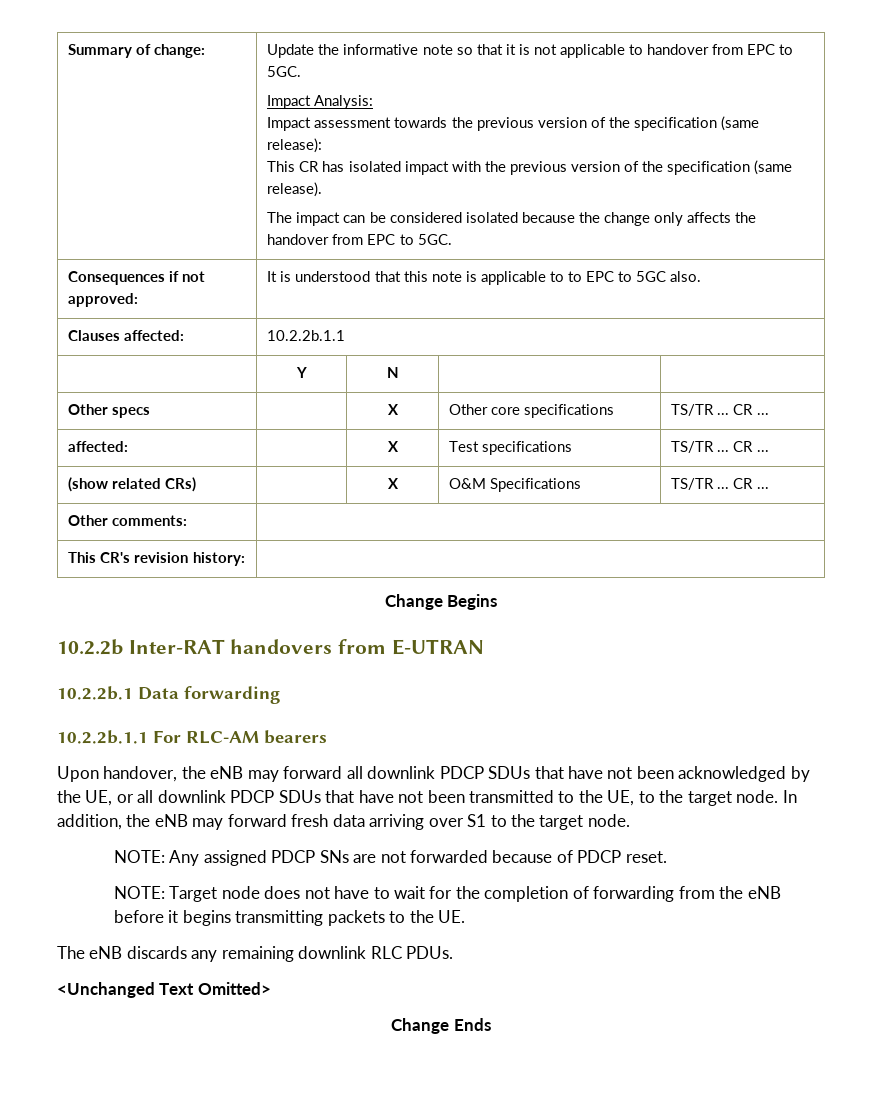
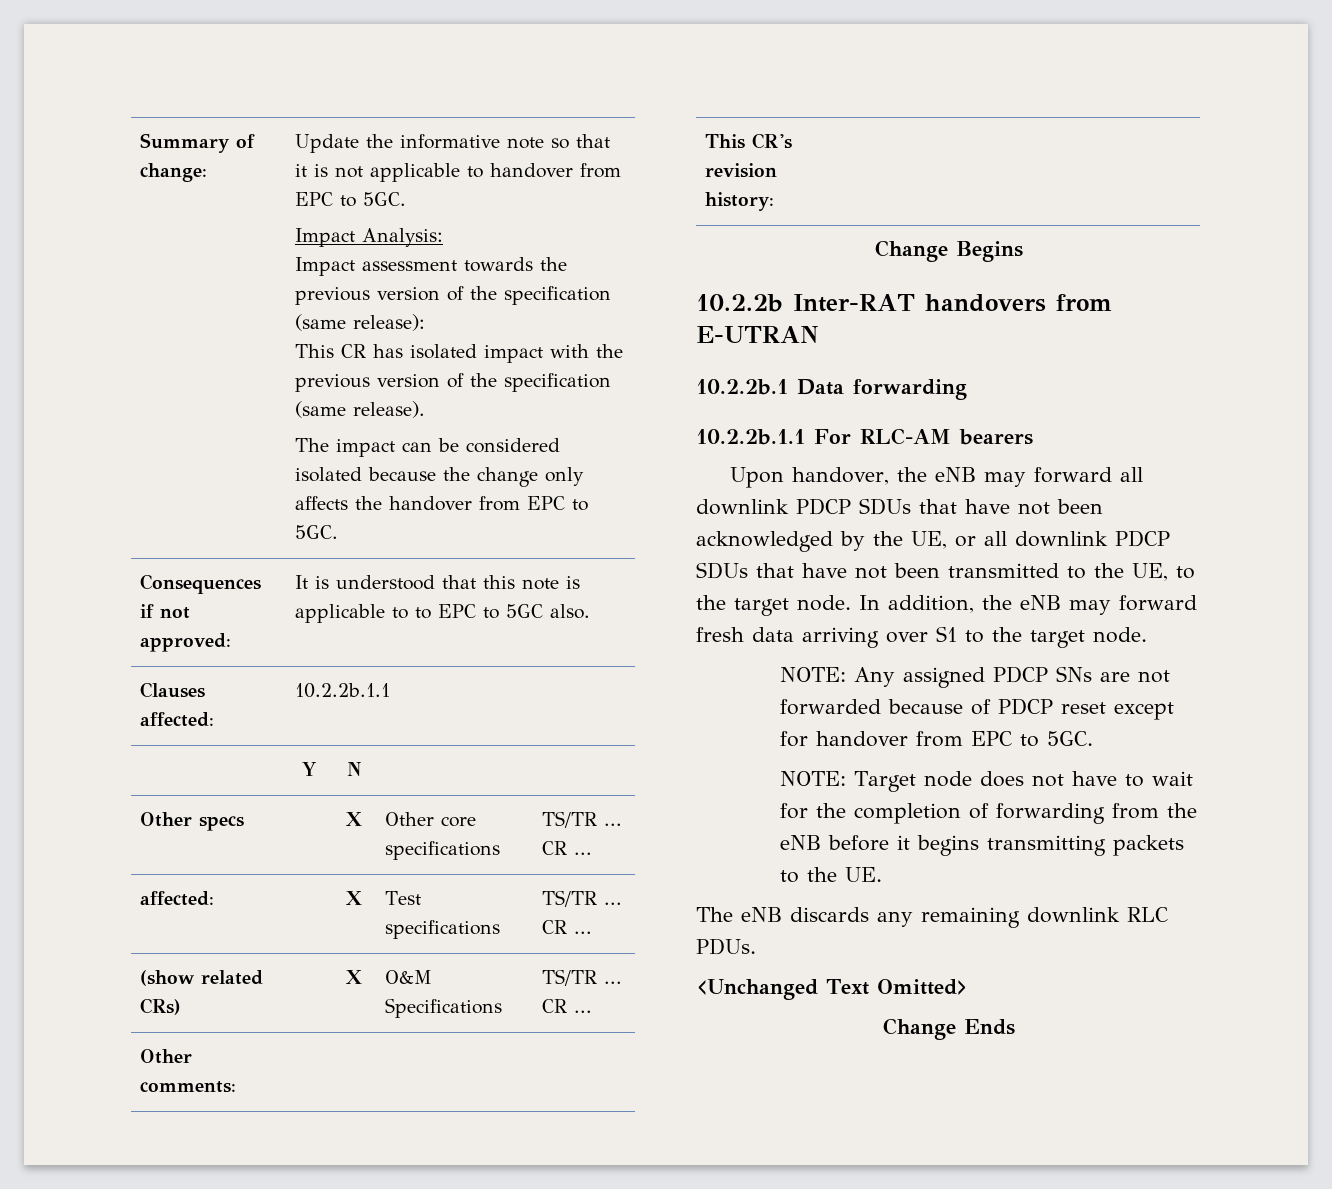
- NOTE: Any assigned PDCP SNs are not forwarded because of PDCP reset.
+ NOTE: Any assigned PDCP SNs are not forwarded because of PDCP reset except for handover from EPC to 5GC.

